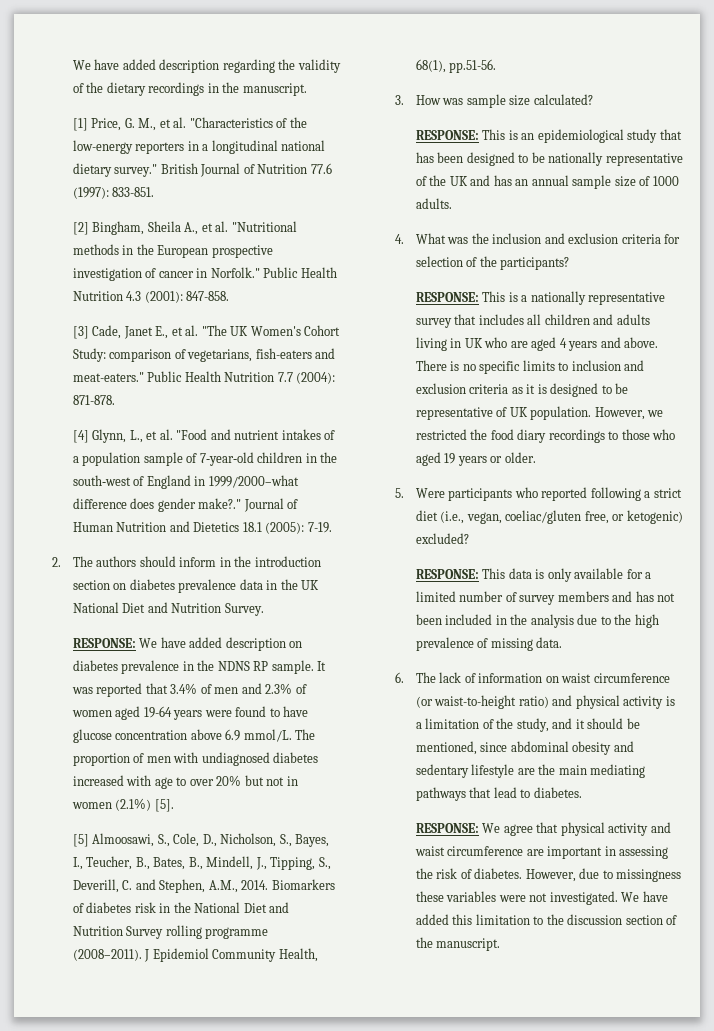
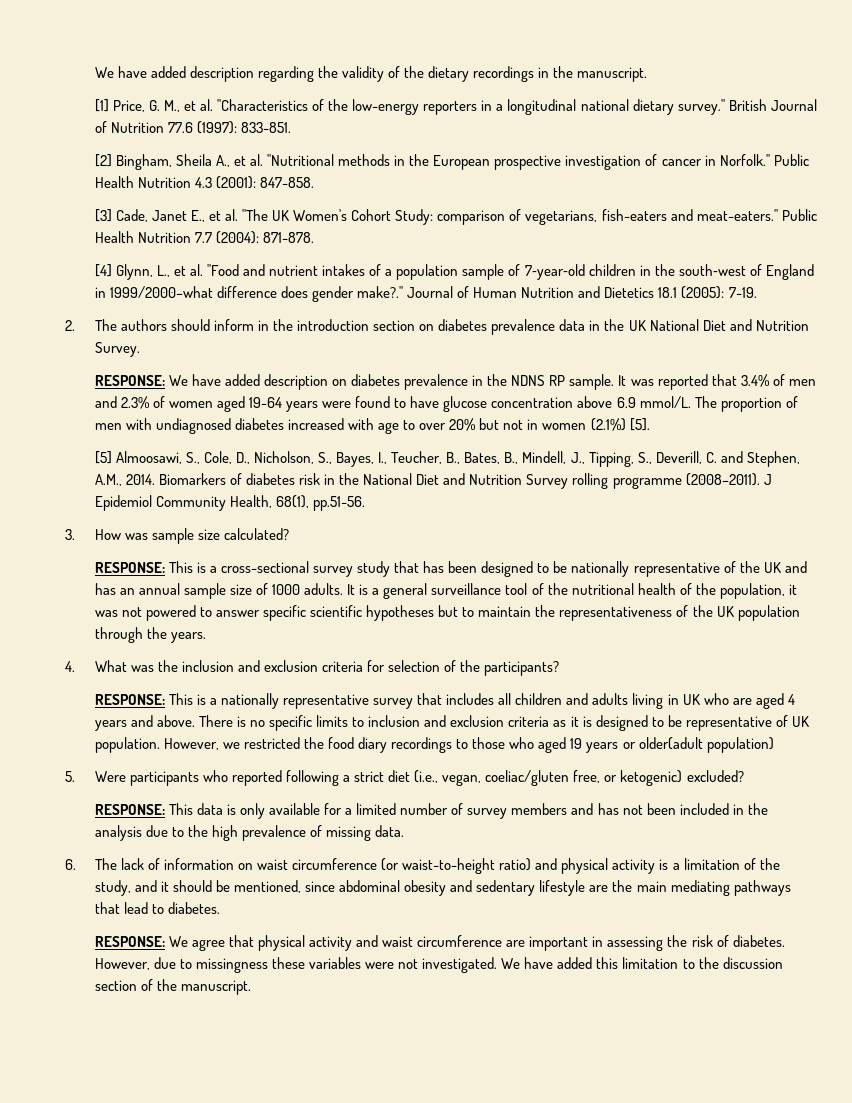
- RESPONSE: This is an epidemiological study that has been designed to be nationally representative of the UK and has an annual sample size of 1000 adults.
+ RESPONSE: This is a cross-sectional survey study that has been designed to be nationally representative of the UK and has an annual sample size of 1000 adults. It is a general surveillance tool of the nutritional health of the population, it was not powered to answer specific scientific hypotheses but to maintain the representativeness of the UK population through the years.
- However, we restricted the food diary recordings to those who aged 19 years or older.
+ However, we restricted the food diary recordings to those who aged 19 years or older(adult population)

